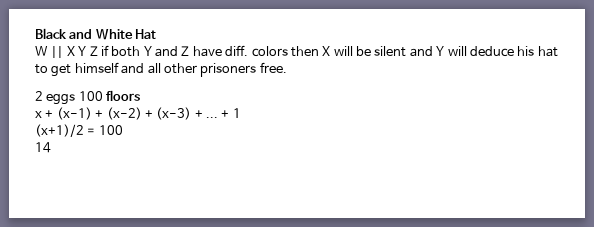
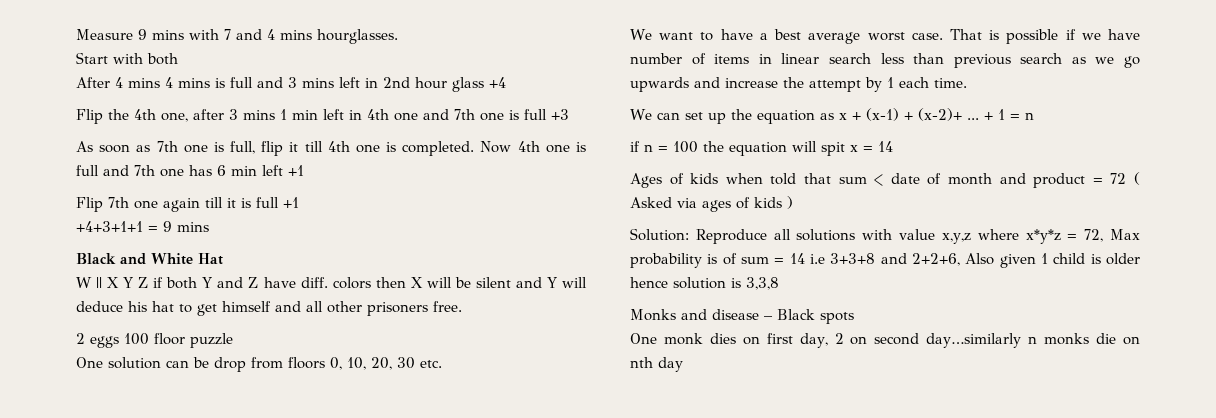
+ Measure 9 mins with 7 and 4 mins hourglasses.
+ Start with both
+ After 4 mins 4 mins is full and 3 mins left in 2nd hour glass +4
+ Flip the 4th one, after 3 mins 1 min left in 4th one and 7th one is full +3
+ As soon as 7th one is full, flip it till 4th one is completed. Now 4th one is full and 7th one has 6 min left +1
+ Flip 7th one again till it is full +1
+ +4+3+1+1 = 9 mins
- 2 eggs 100 floors
- x + (x-1) + (x-2) + (x-3) + ... + 1
- (x+1)/2 = 100
- 14
+ 2 eggs 100 floor puzzle
+ One solution can be drop from floors 0, 10, 20, 30 etc.
+ We want to have a best average worst case. That is possible if we have number of items in linear search less than previous search as we go upwards and increase the attempt by 1 each time.
+ We can set up the equation as x + (x-1) + (x-2)+ ... + 1 = n
+ if n = 100 the equation will spit x = 14
+ Ages of kids when told that sum < date of month and product = 72 ( Asked via ages of kids )
+ Solution: Reproduce all solutions with value x,y,z where x*y*z = 72, Max probability is of sum = 14 i.e 3+3+8 and 2+2+6, Also given 1 child is older hence solution is 3,3,8
+ Monks and disease – Black spots
+ One monk dies on first day, 2 on second day…similarly n monks die on nth day

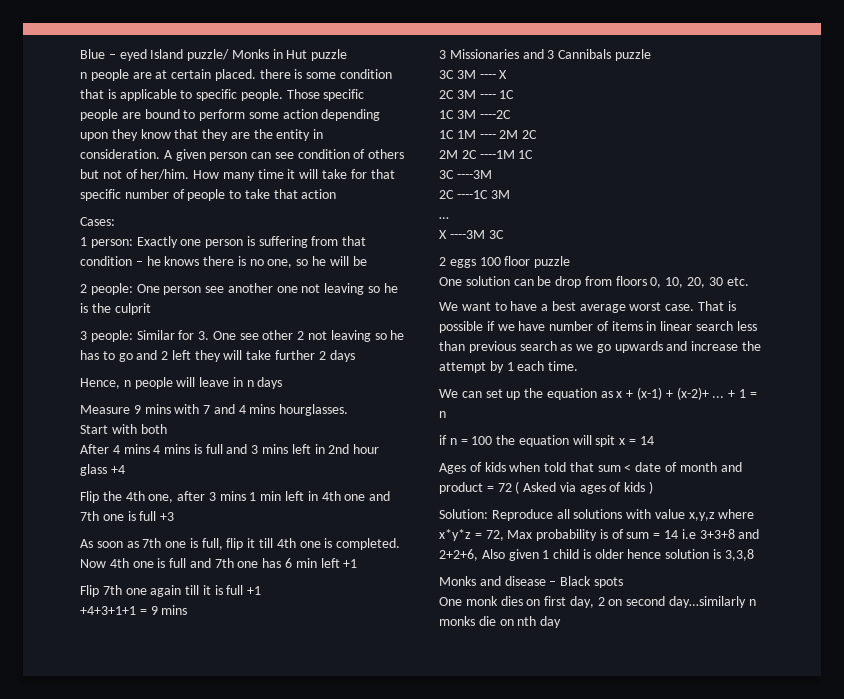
+ Blue – eyed Island puzzle/ Monks in Hut puzzle
+ n people are at certain placed. there is some condition that is applicable to specific people. Those specific people are bound to perform some action depending upon they know that they are the entity in consideration. A given person can see condition of others but not of her/him. How many time it will take for that specific number of people to take that action
+ Cases:
+ 1 person: Exactly one person is suffering from that condition – he knows there is no one, so he will be
+ 2 people: One person see another one not leaving so he is the culprit
+ 3 people: Similar for 3. One see other 2 not leaving so he has to go and 2 left they will take further 2 days
+ Hence, n people will leave in n days
- Black and White Hat
- W || X Y Z if both Y and Z have diff. colors then X will be silent and Y will deduce his hat to get himself and all other prisoners free.
+ 3 Missionaries and 3 Cannibals puzzle
+ 3C 3M ---- X
+ 2C 3M ---- 1C
+ 1C 3M ----2C
+ 1C 1M ---- 2M 2C
+ 2M 2C ----1M 1C
+ 3C ----3M
+ 2C ----1C 3M
+ …
+ X ----3M 3C

